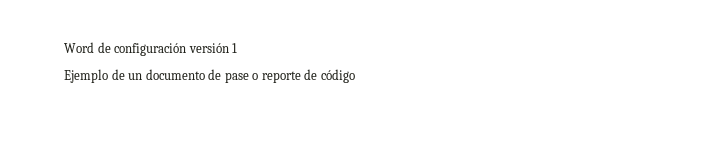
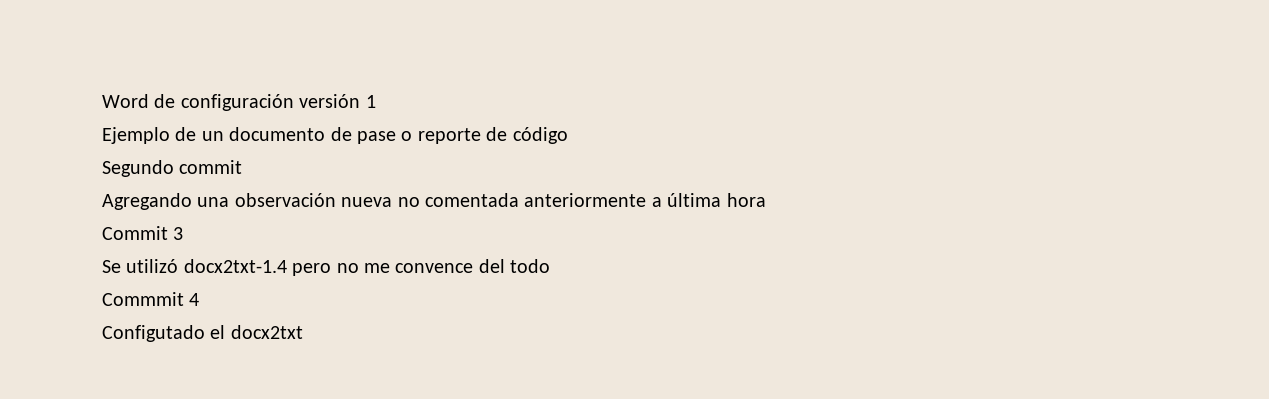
+ Segundo commit
+ Agregando una observación nueva no comentada anteriormente a última hora
+ Commit 3
+ Se utilizó docx2txt-1.4 pero no me convence del todo
+ Commmit 4
+ Configutado el docx2txt

